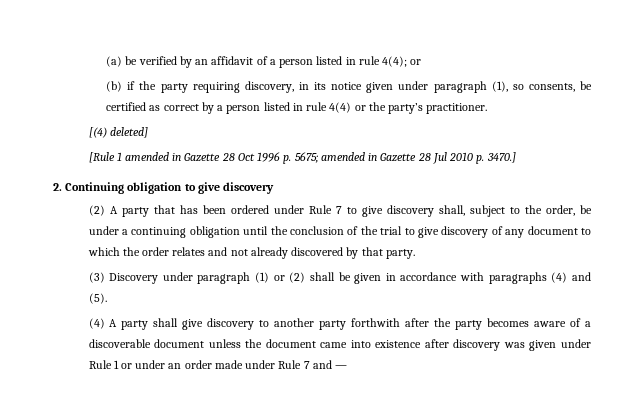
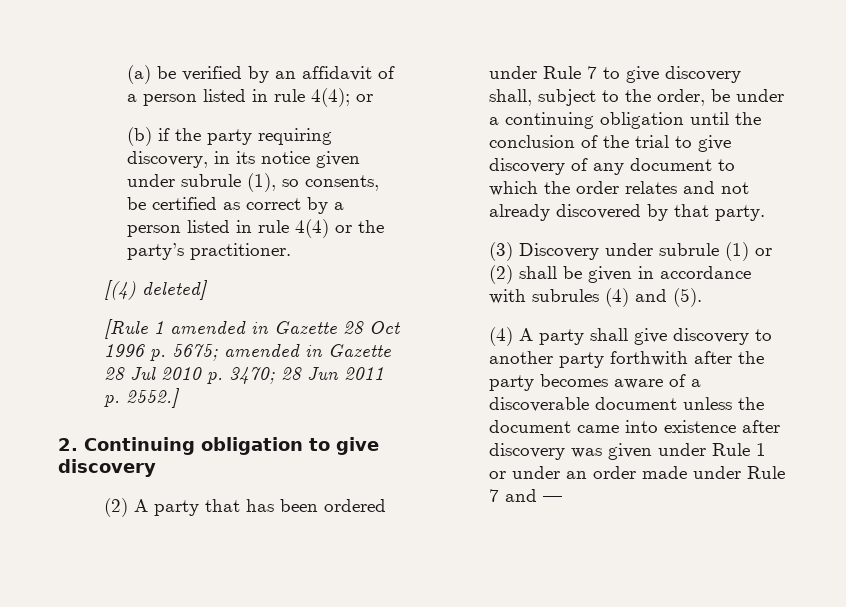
- (b) if the party requiring discovery, in its notice given under paragraph (1), so consents, be certified as correct by a person listed in rule 4(4) or the party’s practitioner.
+ (b) if the party requiring discovery, in its notice given under subrule (1), so consents, be certified as correct by a person listed in rule 4(4) or the party’s practitioner.
- [Rule 1 amended in Gazette 28 Oct 1996 p. 5675; amended in Gazette 28 Jul 2010 p. 3470.]
+ [Rule 1 amended in Gazette 28 Oct 1996 p. 5675; amended in Gazette 28 Jul 2010 p. 3470; 28 Jun 2011 p. 2552.]
- (3) Discovery under paragraph (1) or (2) shall be given in accordance with paragraphs (4) and (5).
+ (3) Discovery under subrule (1) or (2) shall be given in accordance with subrules (4) and (5).

